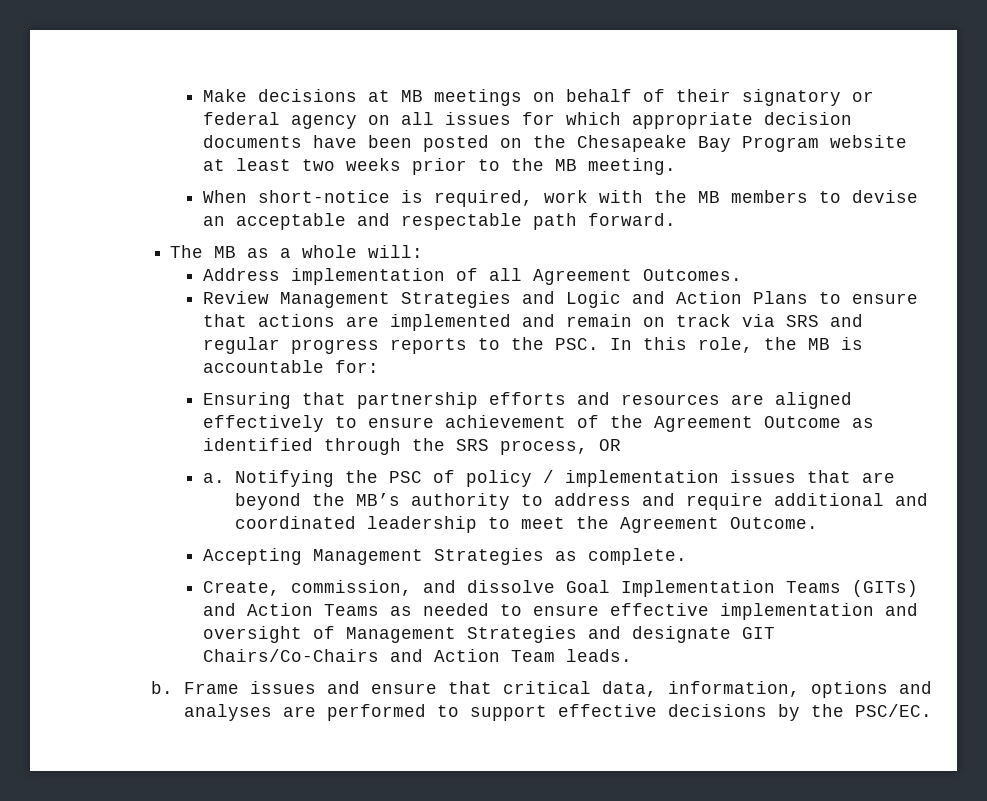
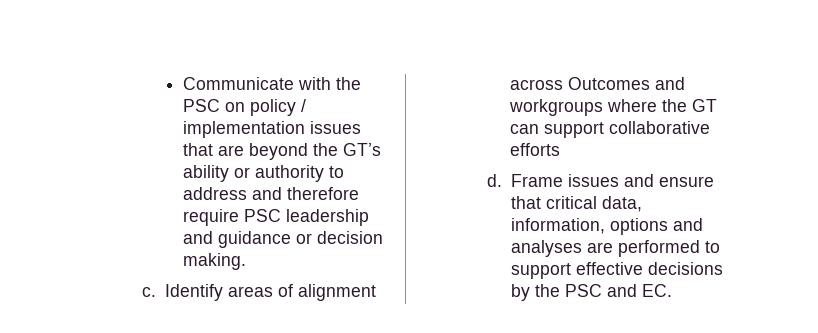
- Make decisions at MB meetings on behalf of their signatory or federal agency on all issues for which appropriate decision documents have been posted on the Chesapeake Bay Program website at least two weeks prior to the MB meeting.
- When short-notice is required, work with the MB members to devise an acceptable and respectable path forward.
- The MB as a whole will:
- Address implementation of all Agreement Outcomes.
- Review Management Strategies and Logic and Action Plans to ensure that actions are implemented and remain on track via SRS and regular progress reports to the PSC. In this role, the MB is accountable for:
- Ensuring that partnership efforts and resources are aligned effectively to ensure achievement of the Agreement Outcome as identified through the SRS process, OR
- a. Notifying the PSC of policy / implementation issues that are beyond the MB’s authority to address and require additional and coordinated leadership to meet the Agreement Outcome.
- Accepting Management Strategies as complete.
- Create, commission, and dissolve Goal Implementation Teams (GITs) and Action Teams as needed to ensure effective implementation and oversight of Management Strategies and designate GIT Chairs/Co-Chairs and Action Team leads.
- b.
+ Communicate with the PSC on policy / implementation issues that are beyond the GT’s ability or authority to address and therefore require PSC leadership and guidance or decision making.
+ c. Identify areas of alignment across Outcomes and workgroups where the GT can support collaborative efforts
+ d.
- Frame issues and ensure that critical data, information, options and analyses are performed to support effective decisions by the PSC/EC.
+ Frame issues and ensure that critical data, information, options and analyses are performed to support effective decisions by the PSC and EC.

